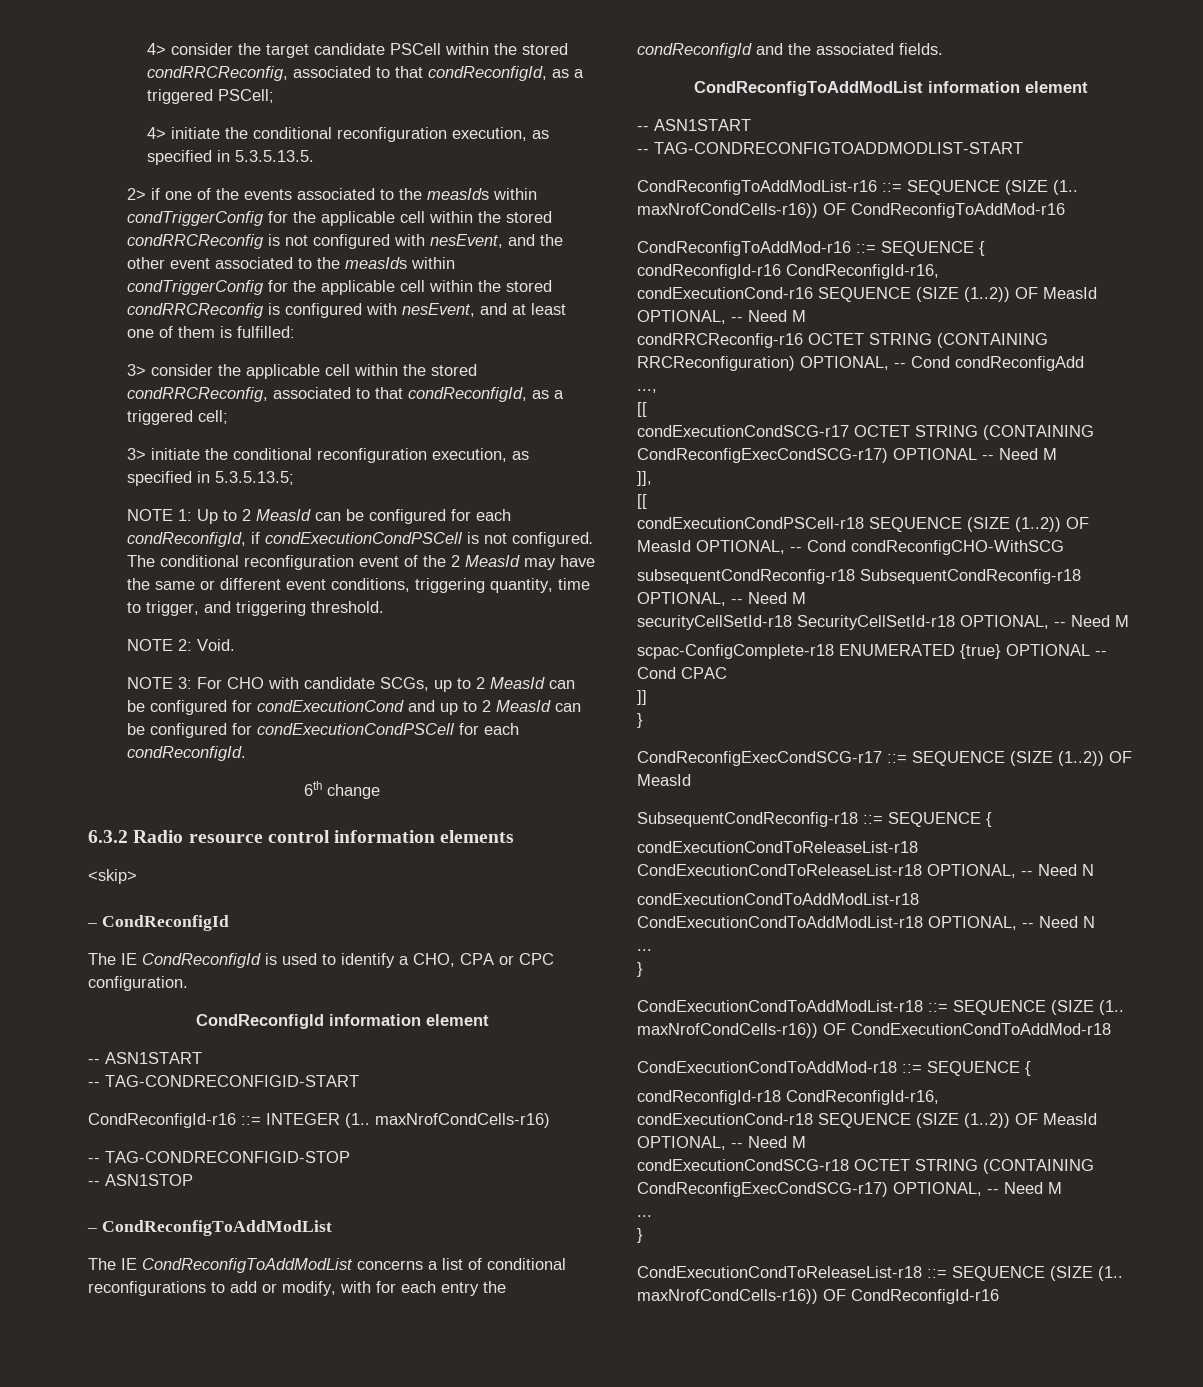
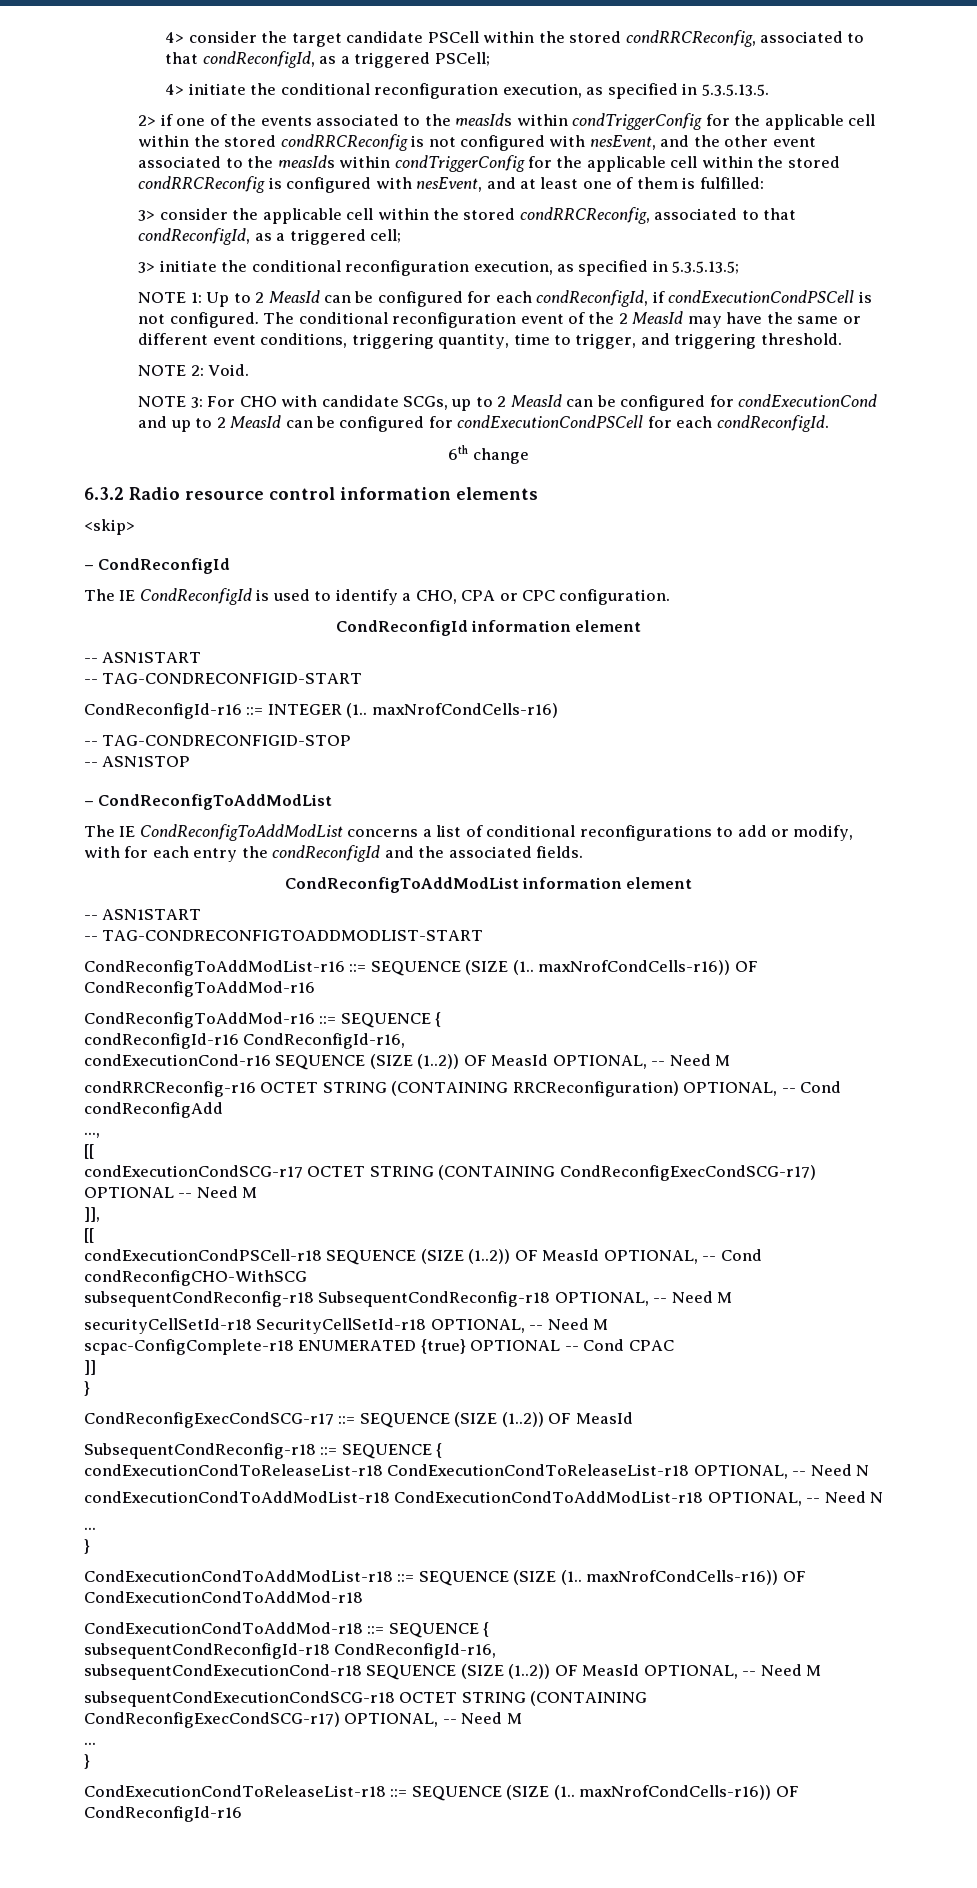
- condReconfigId-r18 CondReconfigId-r16,
- condExecutionCond-r18 SEQUENCE (SIZE (1..2)) OF MeasId OPTIONAL, -- Need M
- condExecutionCondSCG-r18 OCTET STRING (CONTAINING CondReconfigExecCondSCG-r17) OPTIONAL, -- Need M
+ subsequentCondReconfigId-r18 CondReconfigId-r16,
+ subsequentCondExecutionCond-r18 SEQUENCE (SIZE (1..2)) OF MeasId OPTIONAL, -- Need M
+ subsequentCondExecutionCondSCG-r18 OCTET STRING (CONTAINING CondReconfigExecCondSCG-r17) OPTIONAL, -- Need M

